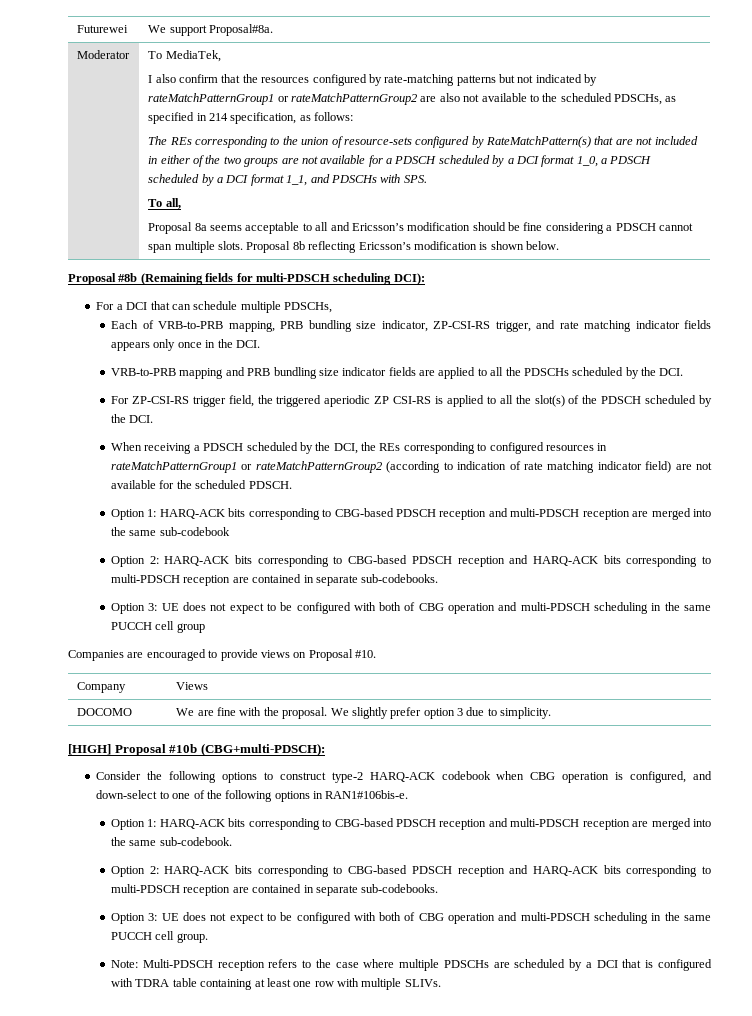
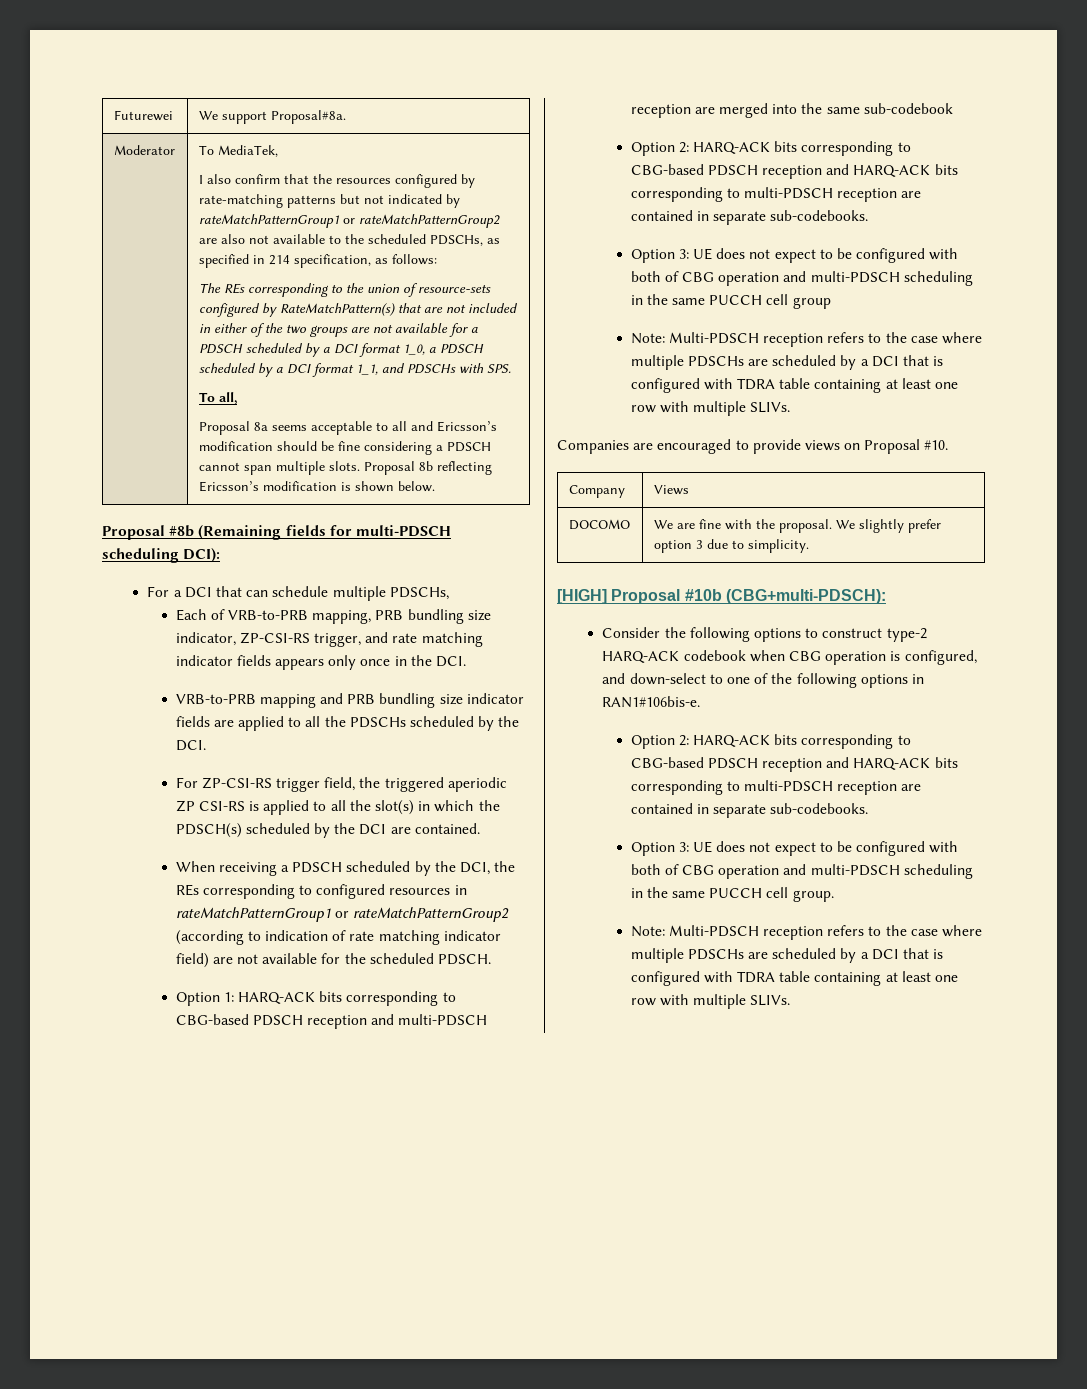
- For ZP-CSI-RS trigger field, the triggered aperiodic ZP CSI-RS is applied to all the slot(s) of the PDSCH scheduled by the DCI.
+ For ZP-CSI-RS trigger field, the triggered aperiodic ZP CSI-RS is applied to all the slot(s) in which the PDSCH(s) scheduled by the DCI are contained.
  Option 3: UE does not expect to be configured with both of CBG operation and multi-PDSCH scheduling in the same PUCCH cell group
+ Note: Multi-PDSCH reception refers to the case where multiple PDSCHs are scheduled by a DCI that is configured with TDRA table containing at least one row with multiple SLIVs.
- Option 1: HARQ-ACK bits corresponding to CBG-based PDSCH reception and multi-PDSCH reception are merged into the same sub-codebook.

